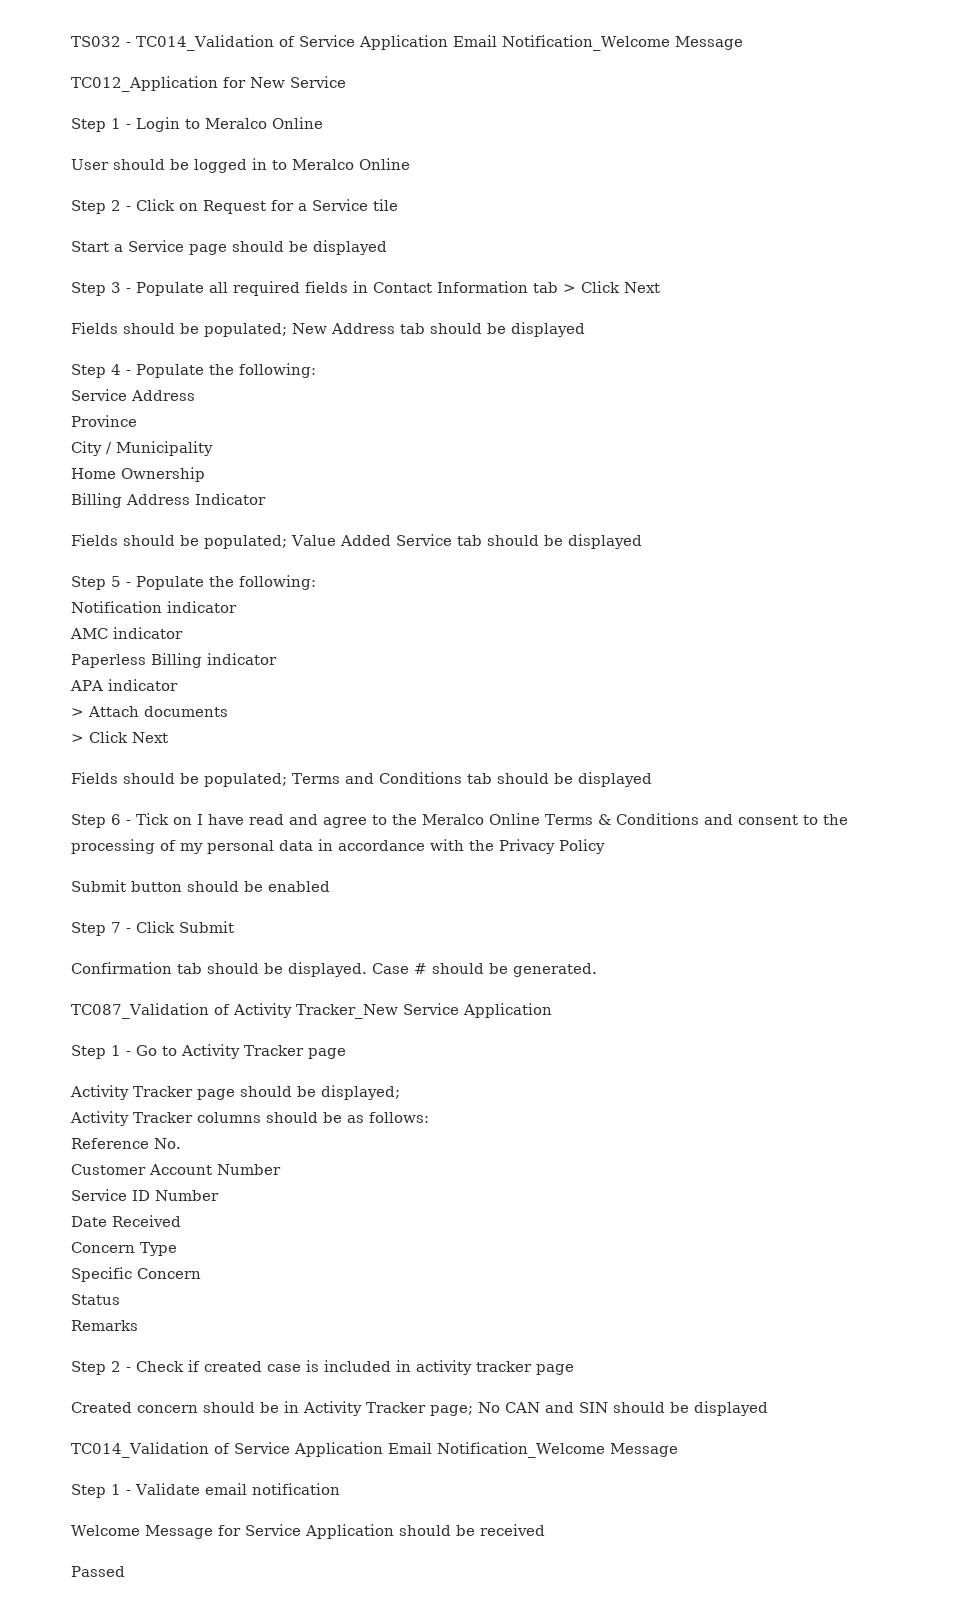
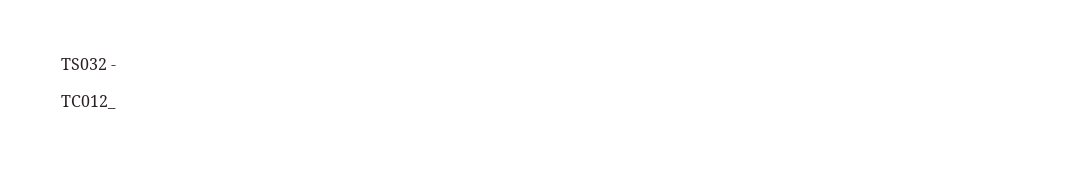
- TS032 - TC014_Validation of Service Application Email Notification_Welcome Message
- TC012_Application for New Service
- Step 1 - Login to Meralco Online
- User should be logged in to Meralco Online
- Step 2 - Click on Request for a Service tile
- Start a Service page should be displayed
- Step 3 - Populate all required fields in Contact Information tab > Click Next
- Fields should be populated; New Address tab should be displayed
- Step 4 - Populate the following:
- Service Address
- Province
- City / Municipality
- Home Ownership
- Billing Address Indicator
- Fields should be populated; Value Added Service tab should be displayed
- Step 5 - Populate the following:
- Notification indicator
- AMC indicator
- Paperless Billing indicator
- APA indicator
- > Attach documents
- > Click Next
- Fields should be populated; Terms and Conditions tab should be displayed
- Step 6 - Tick on I have read and agree to the Meralco Online Terms & Conditions and consent to the processing of my personal data in accordance with the Privacy Policy
- Submit button should be enabled
- Step 7 - Click Submit
- Confirmation tab should be displayed. Case # should be generated.
- TC087_Validation of Activity Tracker_New Service Application
- Step 1 - Go to Activity Tracker page
- Activity Tracker page should be displayed;
- Activity Tracker columns should be as follows:
- Reference No.
- Customer Account Number
- Service ID Number
- Date Received
- Concern Type
- Specific Concern
- Status
- Remarks
- Step 2 - Check if created case is included in activity tracker page
- Created concern should be in Activity Tracker page; No CAN and SIN should be displayed
- TC014_Validation of Service Application Email Notification_Welcome Message
- Step 1 - Validate email notification
- Welcome Message for Service Application should be received
- Passed
+ TS032 -
+ TC012_

